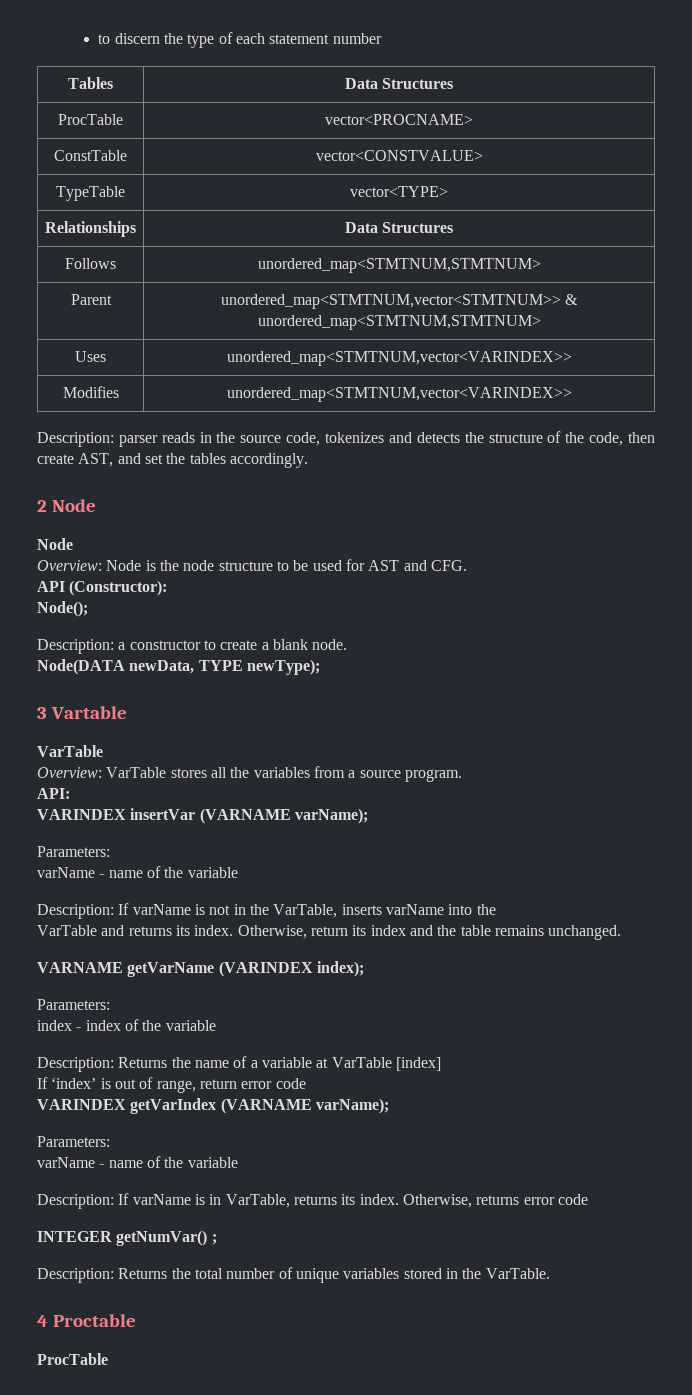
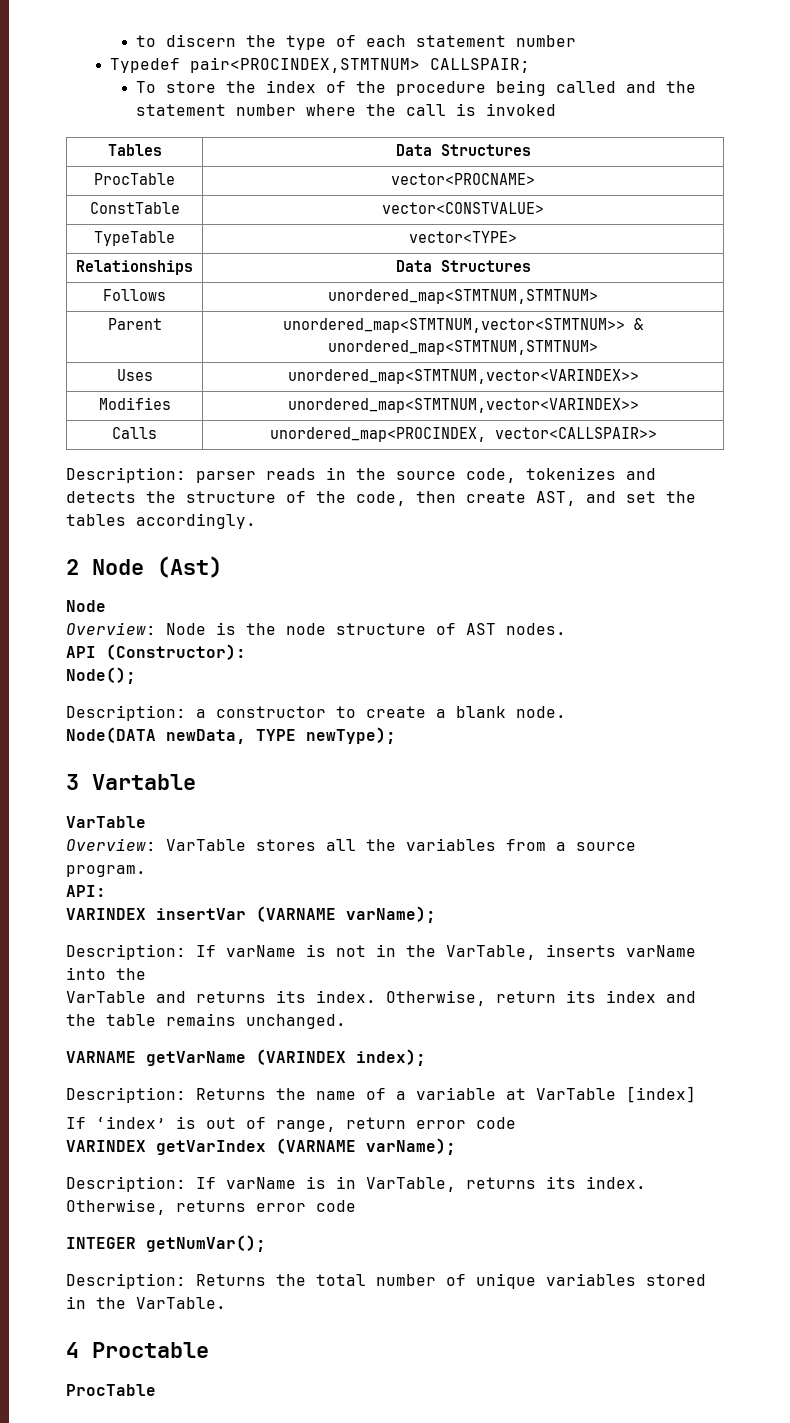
+ Typedef pair<PROCINDEX,STMTNUM> CALLSPAIR;
+ To store the index of the procedure being called and the statement number where the call is invoked
+ Calls | unordered_map<PROCINDEX, vector<CALLSPAIR>>
- 2 Node
+ 2 Node (Ast)
- Overview: Node is the node structure to be used for AST and CFG.
+ Overview: Node is the node structure of AST nodes.
  VARINDEX insertVar (VARNAME varName);
- Parameters:
- varName - name of the variable
  VARNAME getVarName (VARINDEX index);
- Parameters:
- index - index of the variable
  VARINDEX getVarIndex (VARNAME varName);
- Parameters:
- varName - name of the variable
- INTEGER getNumVar() ;
+ INTEGER getNumVar();

